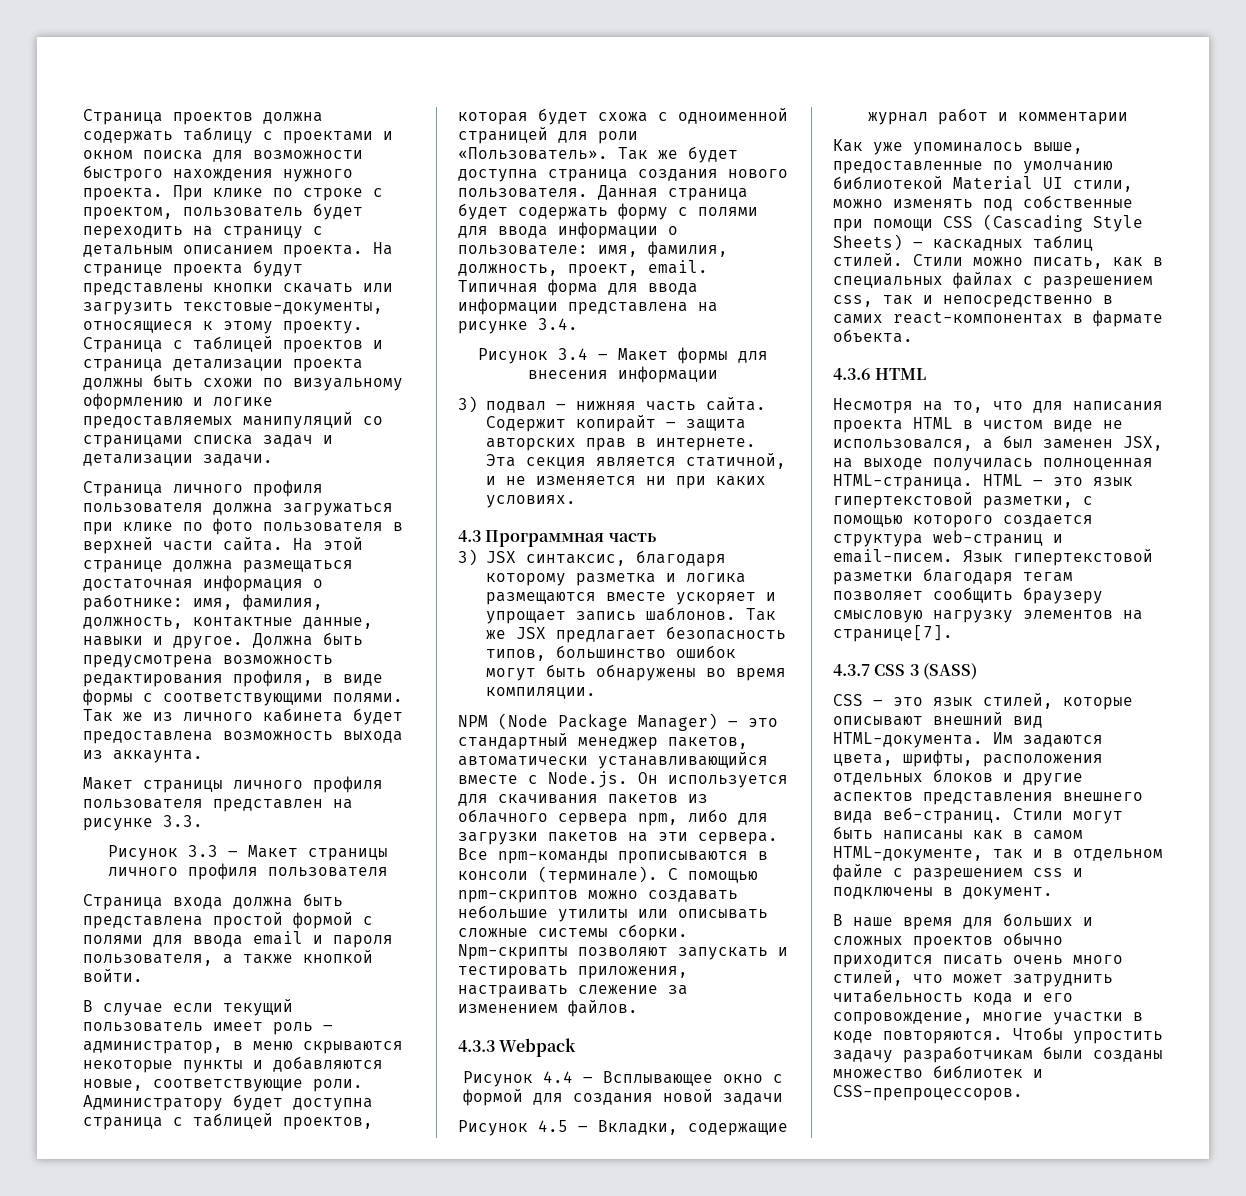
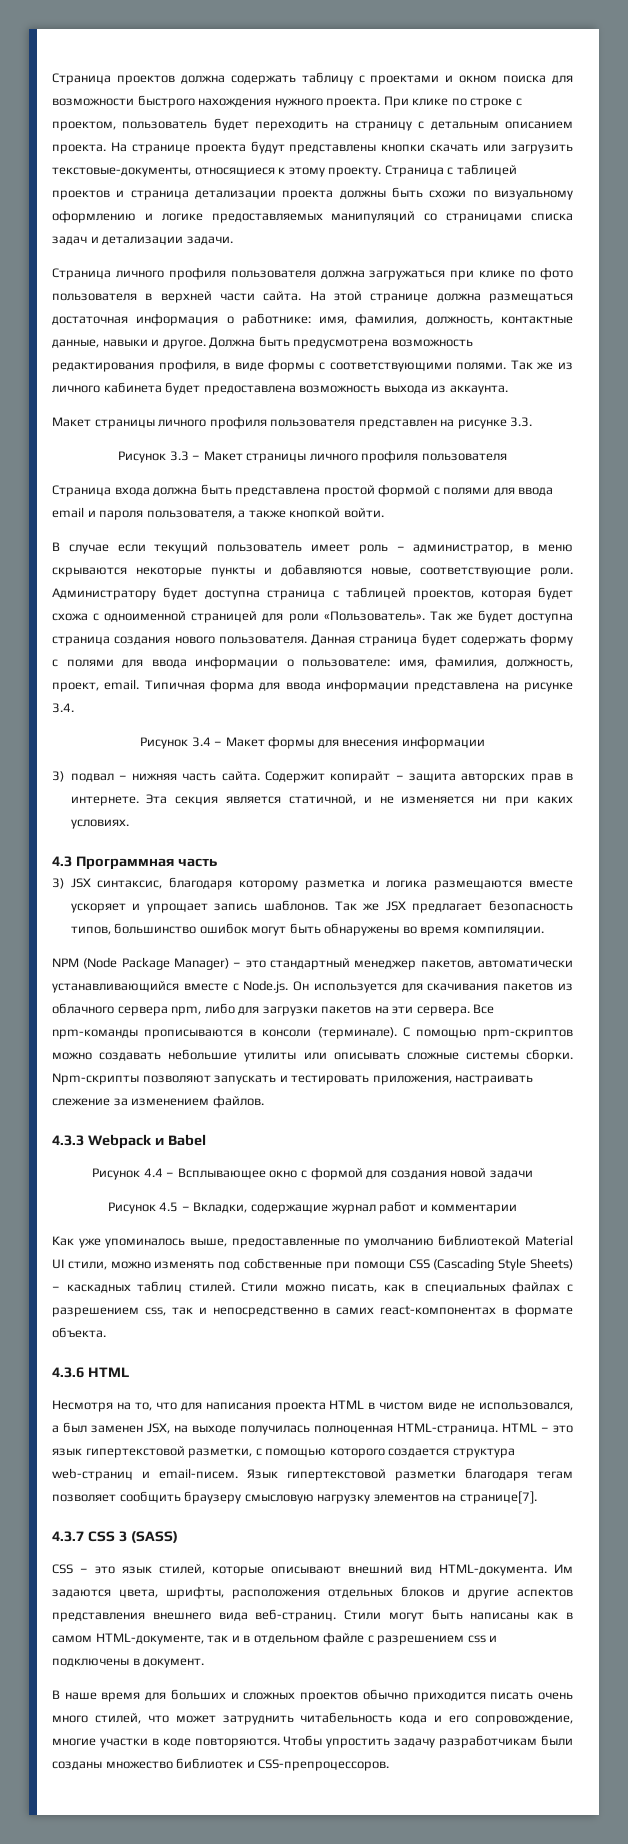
- 4.3.3 Webpack
+ 4.3.3 Webpack и Babel
- Стили можно писать, как в специальных файлах с разрешением css, так и непосредственно в самих react-компонентах в фармате объекта.
+ Стили можно писать, как в специальных файлах с разрешением css, так и непосредственно в самих react-компонентах в формате объекта.

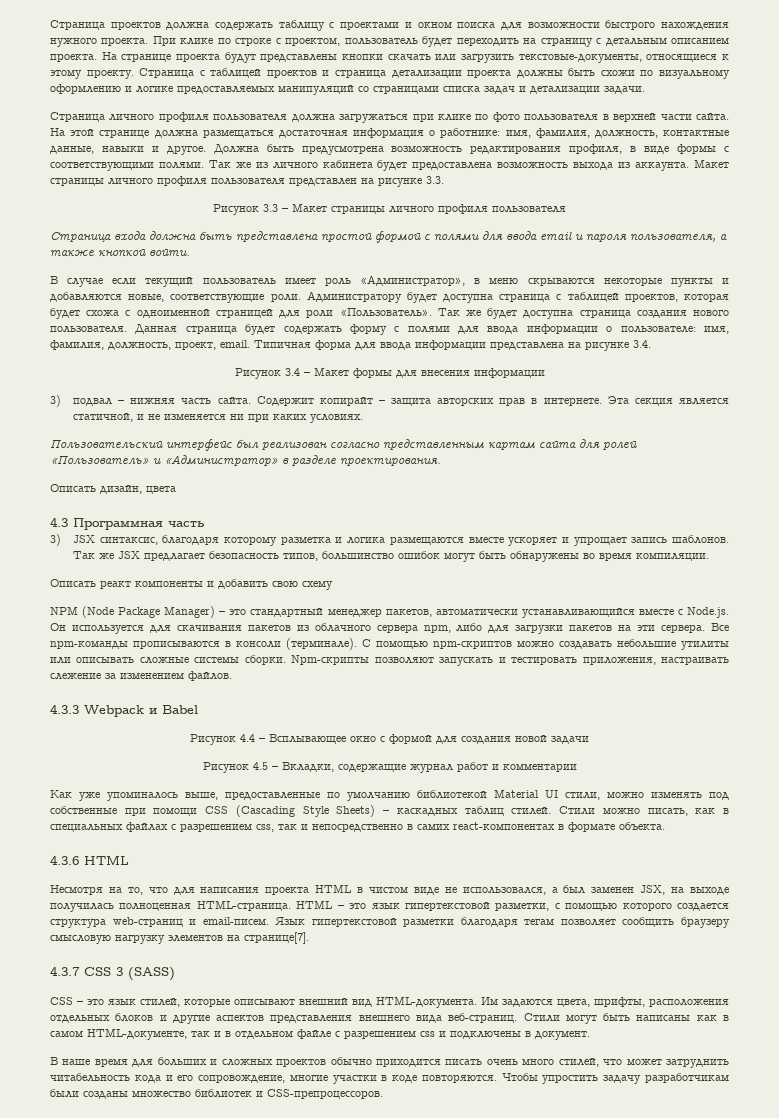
- Так же из личного кабинета будет предоставлена возможность выхода из аккаунта.
- Макет страницы личного профиля пользователя представлен на рисунке 3.3.
+ Так же из личного кабинета будет предоставлена возможность выхода из аккаунта. Макет страницы личного профиля пользователя представлен на рисунке 3.3.
- В случае если текущий пользователь имеет роль – администратор, в меню скрываются некоторые пункты и добавляются новые, соответствующие роли.
+ В случае если текущий пользователь имеет роль «Администратор», в меню скрываются некоторые пункты и добавляются новые, соответствующие роли.
+ Пользовательский интерфейс был реализован согласно представленным картам сайта для ролей «Пользователь» и «Администратор» в разделе проектирования.
+ Описать дизайн, цвета
+ Описать реакт компоненты и добавить свою схему

